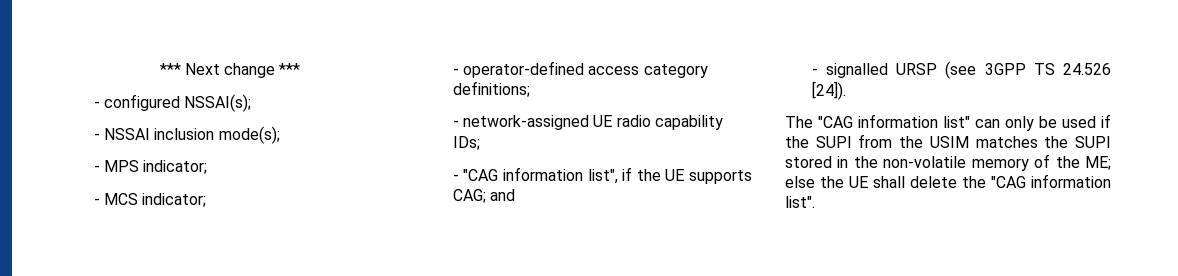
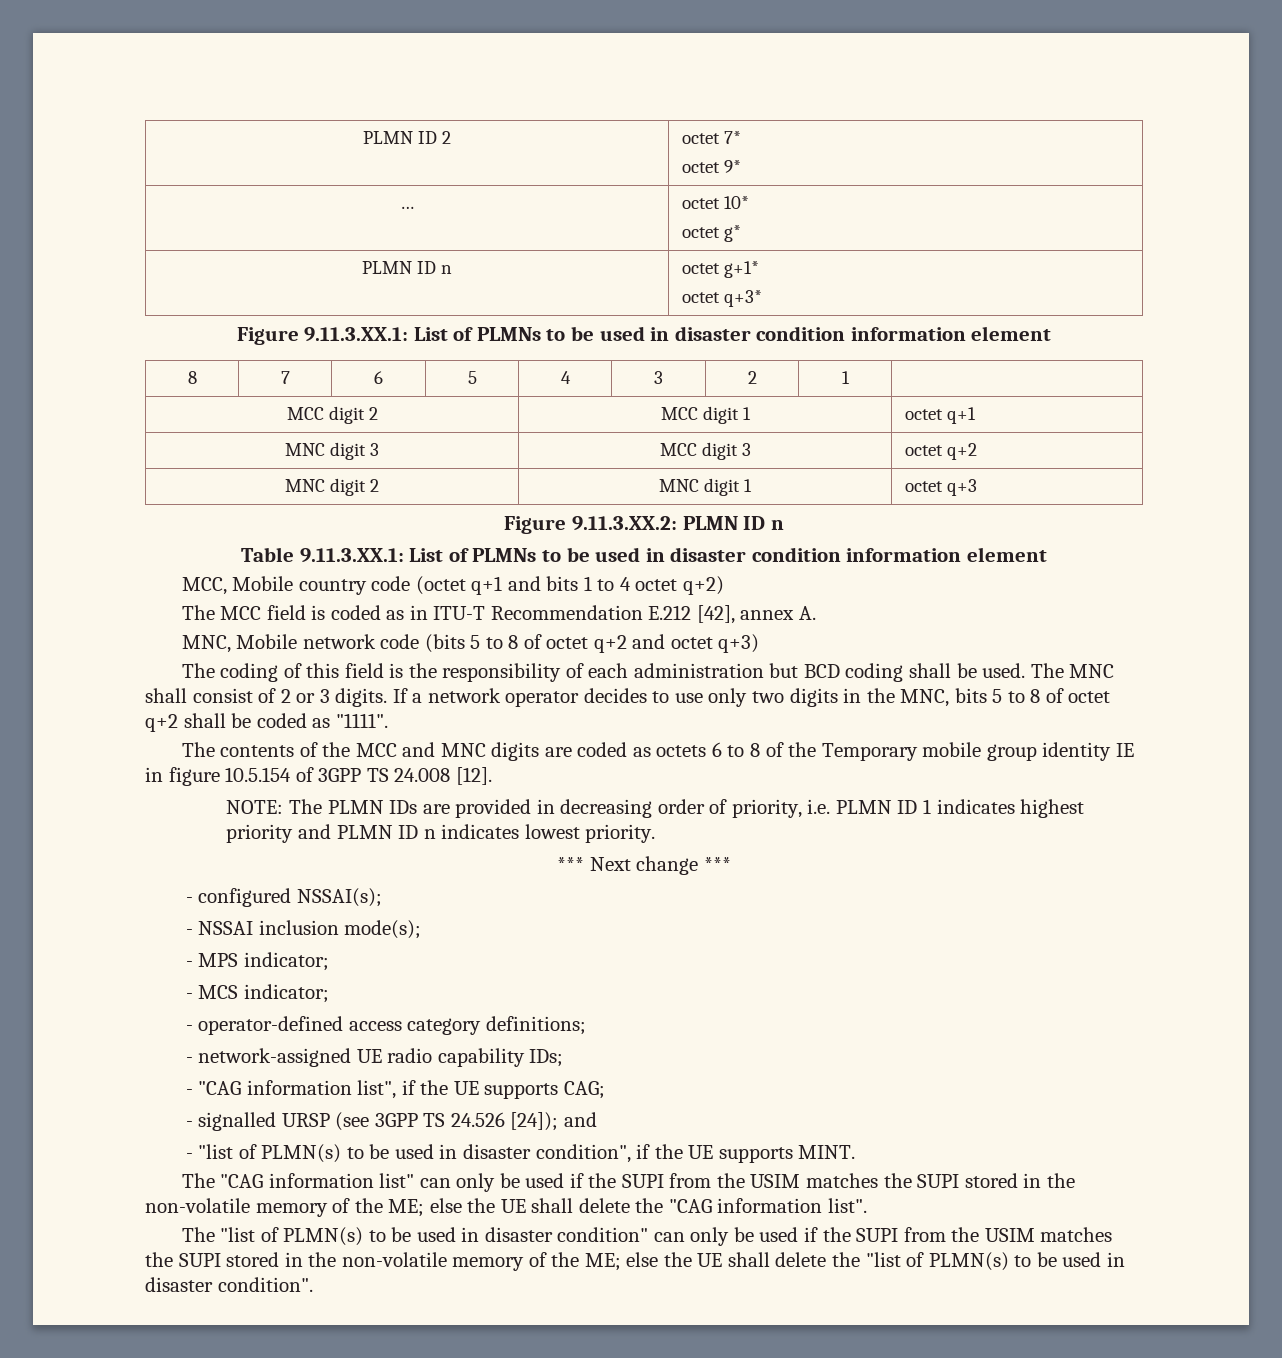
+ PLMN ID 2 | octet 7*
+ octet 9*
+ … | octet 10*
+ octet g*
+ PLMN ID n | octet g+1*
+ octet q+3*
+ Figure 9.11.3.XX.1: List of PLMNs to be used in disaster condition information element
+ 8 | 7 | 6 | 5 | 4 | 3 | 2 | 1 |
+ MCC digit 2 | MCC digit 1 | octet q+1
+ MNC digit 3 | MCC digit 3 | octet q+2
+ MNC digit 2 | MNC digit 1 | octet q+3
+ Figure 9.11.3.XX.2: PLMN ID n
+ Table 9.11.3.XX.1: List of PLMNs to be used in disaster condition information element
+ MCC, Mobile country code (octet q+1 and bits 1 to 4 octet q+2)
+ The MCC field is coded as in ITU-T Recommendation E.212 [42], annex A.
+ MNC, Mobile network code (bits 5 to 8 of octet q+2 and octet q+3)
+ The coding of this field is the responsibility of each administration but BCD coding shall be used. The MNC shall consist of 2 or 3 digits. If a network operator decides to use only two digits in the MNC, bits 5 to 8 of octet q+2 shall be coded as "1111".
+ The contents of the MCC and MNC digits are coded as octets 6 to 8 of the Temporary mobile group identity IE in figure 10.5.154 of 3GPP TS 24.008 [12].
+ NOTE: The PLMN IDs are provided in decreasing order of priority, i.e. PLMN ID 1 indicates highest priority and PLMN ID n indicates lowest priority.
- - "CAG information list", if the UE supports CAG; and
+ - "CAG information list", if the UE supports CAG;
- - signalled URSP (see 3GPP TS 24.526 [24]).
+ - signalled URSP (see 3GPP TS 24.526 [24]); and
+ - "list of PLMN(s) to be used in disaster condition", if the UE supports MINT.
+ The "list of PLMN(s) to be used in disaster condition" can only be used if the SUPI from the USIM matches the SUPI stored in the non-volatile memory of the ME; else the UE shall delete the "list of PLMN(s) to be used in disaster condition".

